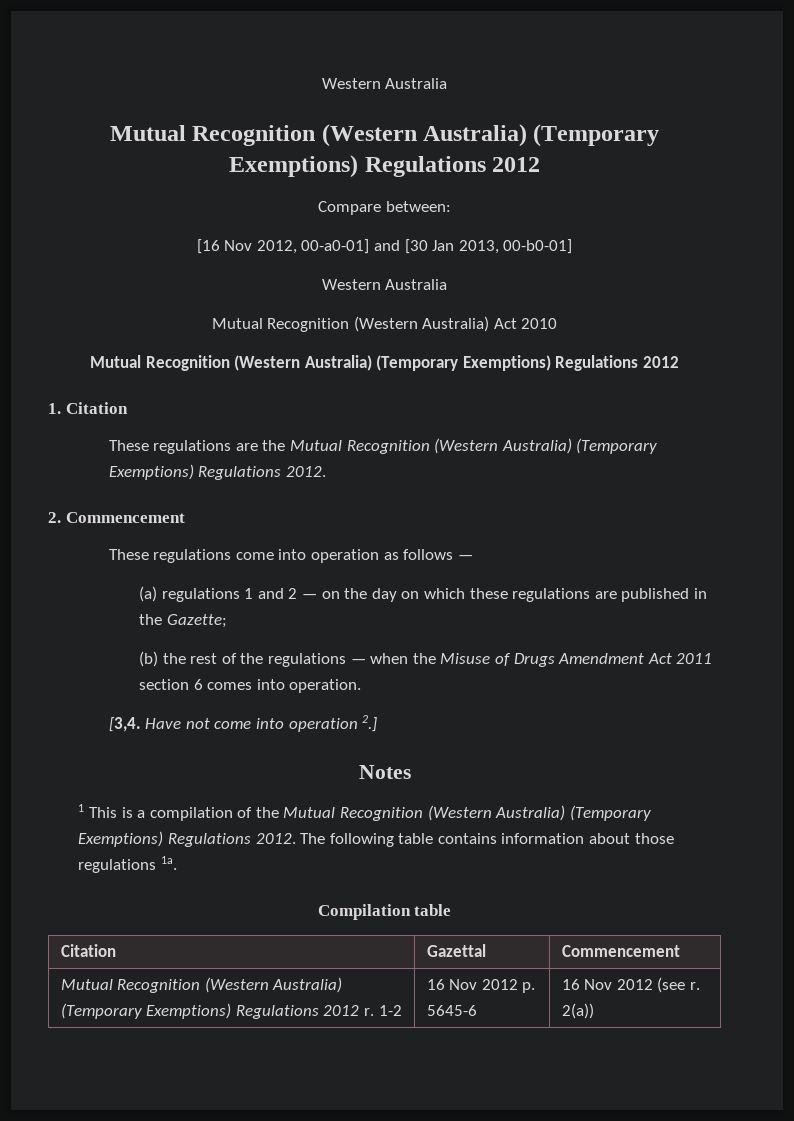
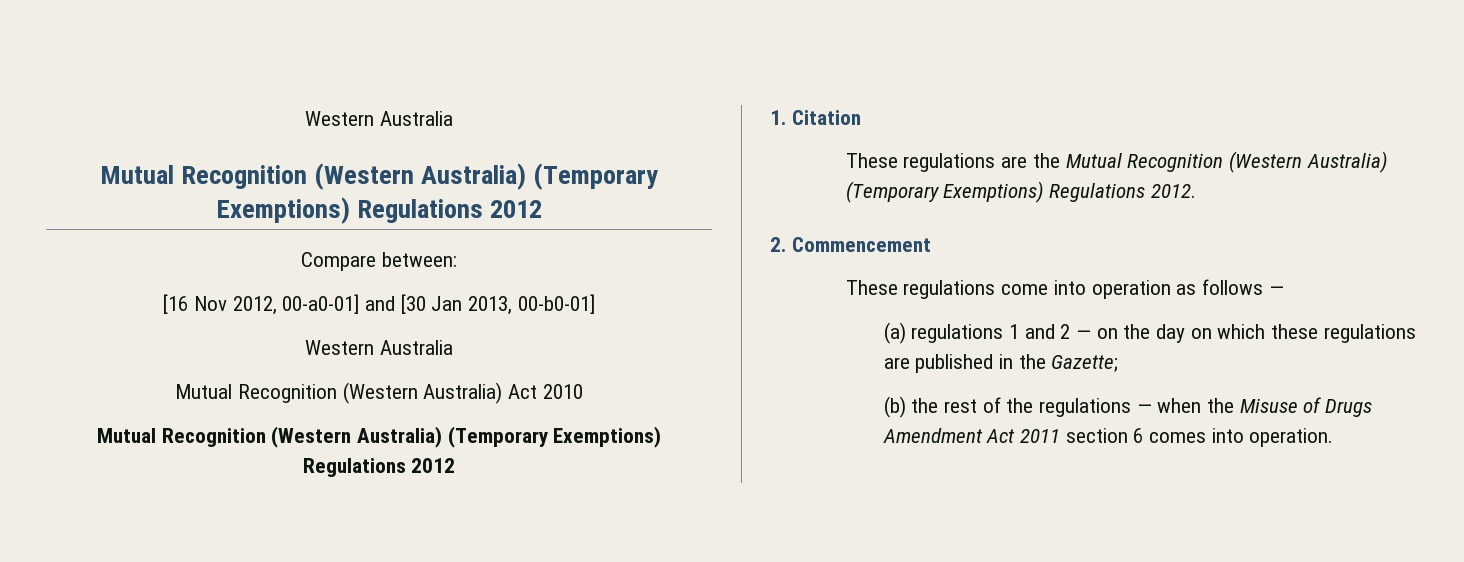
- [3,4. Have not come into operation 2.]
- Notes
- 1 This is a compilation of the Mutual Recognition (Western Australia) (Temporary Exemptions) Regulations 2012. The following table contains information about those regulations 1a.
- Compilation table
- Citation | Gazettal | Commencement
- Mutual Recognition (Western Australia) (Temporary Exemptions) Regulations 2012 r. 1-2 | 16 Nov 2012 p. 5645-6 | 16 Nov 2012 (see r. 2(a))

